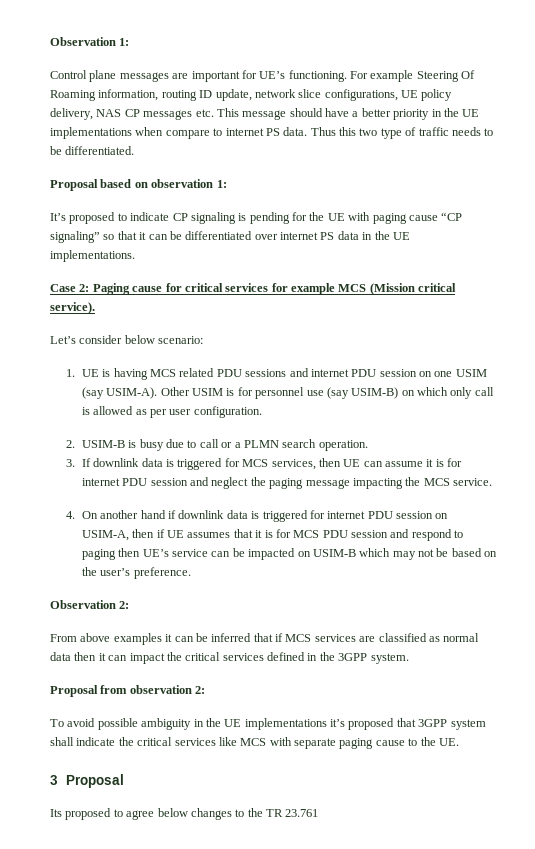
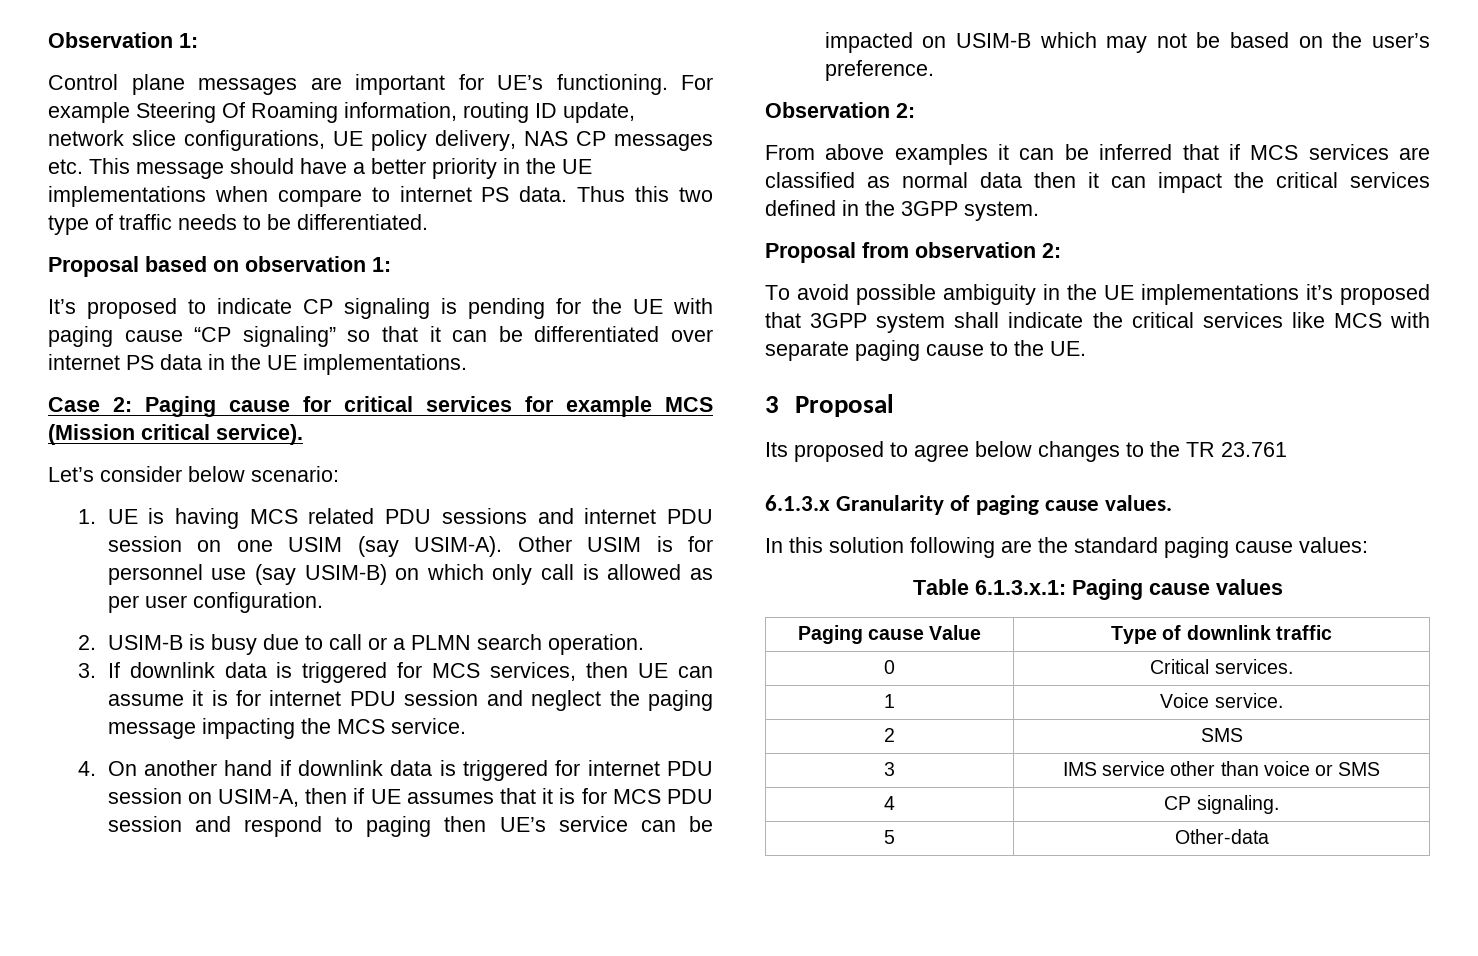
+ 6.1.3.x Granularity of paging cause values.
+ In this solution following are the standard paging cause values:
+ Table 6.1.3.x.1: Paging cause values
+ Paging cause Value | Type of downlink traffic
+ 0 | Critical services.
+ 1 | Voice service.
+ 2 | SMS
+ 3 | IMS service other than voice or SMS
+ 4 | CP signaling.
+ 5 | Other-data

